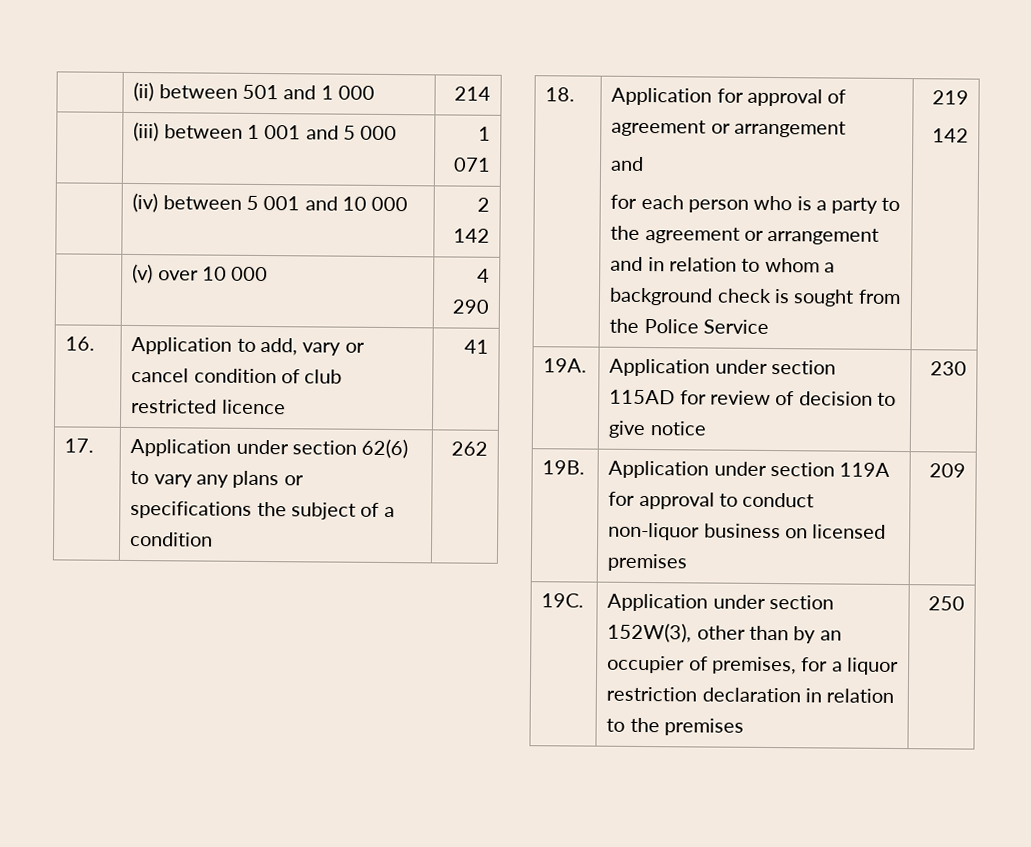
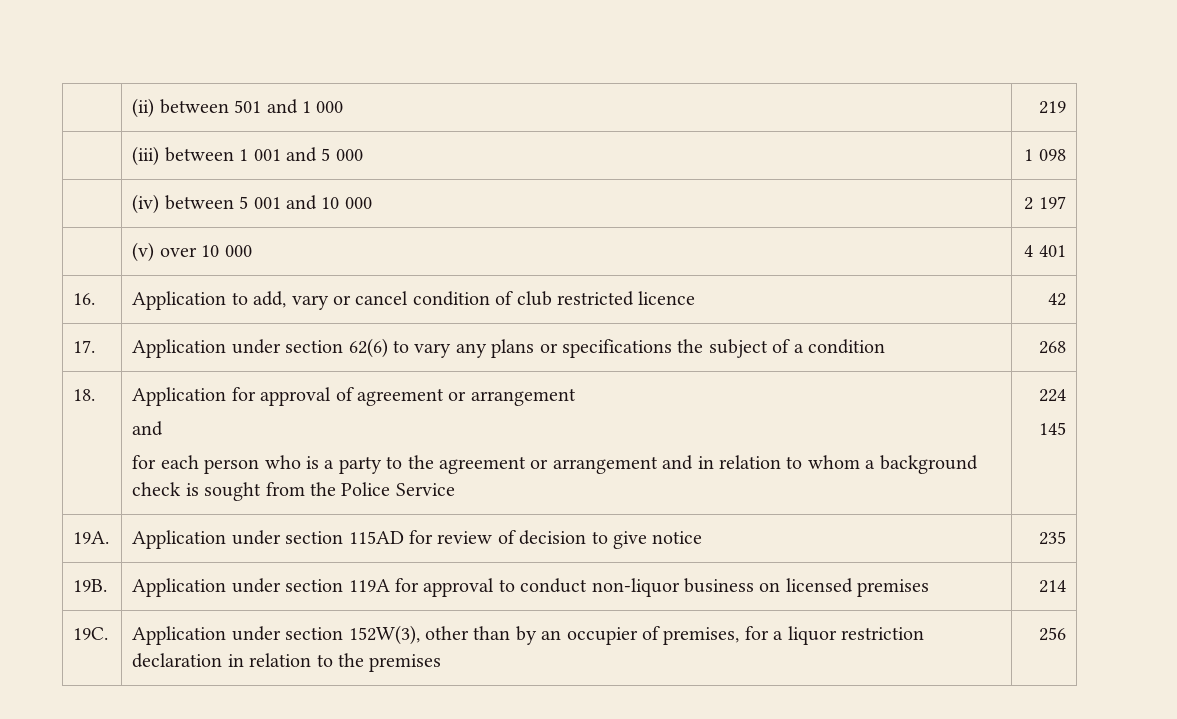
- | (ii) between 501 and 1 000 | 214
+ | (ii) between 501 and 1 000 | 219
- | (iii) between 1 001 and 5 000 | 1 071
+ | (iii) between 1 001 and 5 000 | 1 098
- | (iv) between 5 001 and 10 000 | 2 142
+ | (iv) between 5 001 and 10 000 | 2 197
- | (v) over 10 000 | 4 290
+ | (v) over 10 000 | 4 401
- 16. | Application to add, vary or cancel condition of club restricted licence | 41
+ 16. | Application to add, vary or cancel condition of club restricted licence | 42
- 17. | Application under section 62(6) to vary any plans or specifications the subject of a condition | 262
+ 17. | Application under section 62(6) to vary any plans or specifications the subject of a condition | 268
  18. | Application for approval of agreement or arrangement
  and
- for each person who is a party to the agreement or arrangement and in relation to whom a background check is sought from the Police Service | 219
- 142
+ for each person who is a party to the agreement or arrangement and in relation to whom a background check is sought from the Police Service | 224
+ 145
- 19A. | Application under section 115AD for review of decision to give notice | 230
+ 19A. | Application under section 115AD for review of decision to give notice | 235
- 19B. | Application under section 119A for approval to conduct non-liquor business on licensed premises | 209
+ 19B. | Application under section 119A for approval to conduct non-liquor business on licensed premises | 214
- 19C. | Application under section 152W(3), other than by an occupier of premises, for a liquor restriction declaration in relation to the premises | 250
+ 19C. | Application under section 152W(3), other than by an occupier of premises, for a liquor restriction declaration in relation to the premises | 256

